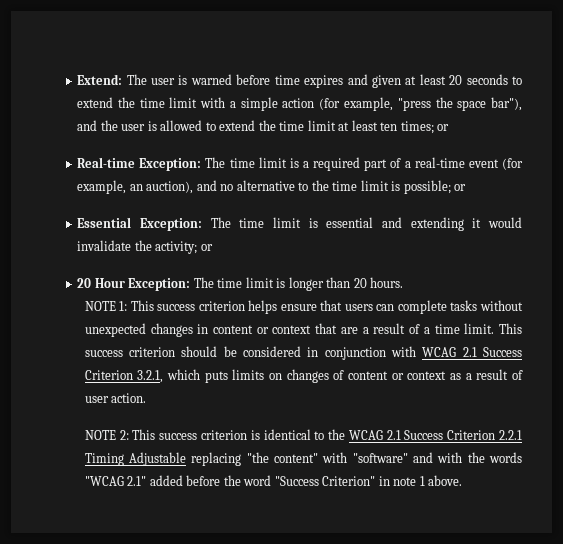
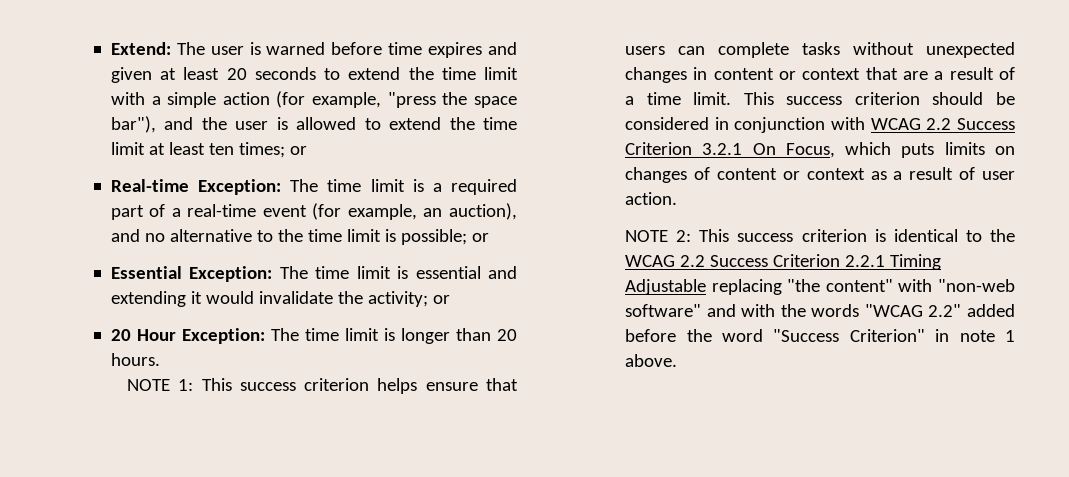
- This success criterion should be considered in conjunction with WCAG 2.1 Success Criterion 3.2.1, which puts limits on changes of content or context as a result of user action.
+ This success criterion should be considered in conjunction with WCAG 2.2 Success Criterion 3.2.1 On Focus, which puts limits on changes of content or context as a result of user action.
- NOTE 2: This success criterion is identical to the WCAG 2.1 Success Criterion 2.2.1 Timing Adjustable replacing "the content" with "software" and with the words "WCAG 2.1" added before the word "Success Criterion" in note 1 above.
+ NOTE 2: This success criterion is identical to the WCAG 2.2 Success Criterion 2.2.1 Timing Adjustable replacing "the content" with "non-web software" and with the words "WCAG 2.2" added before the word "Success Criterion" in note 1 above.

